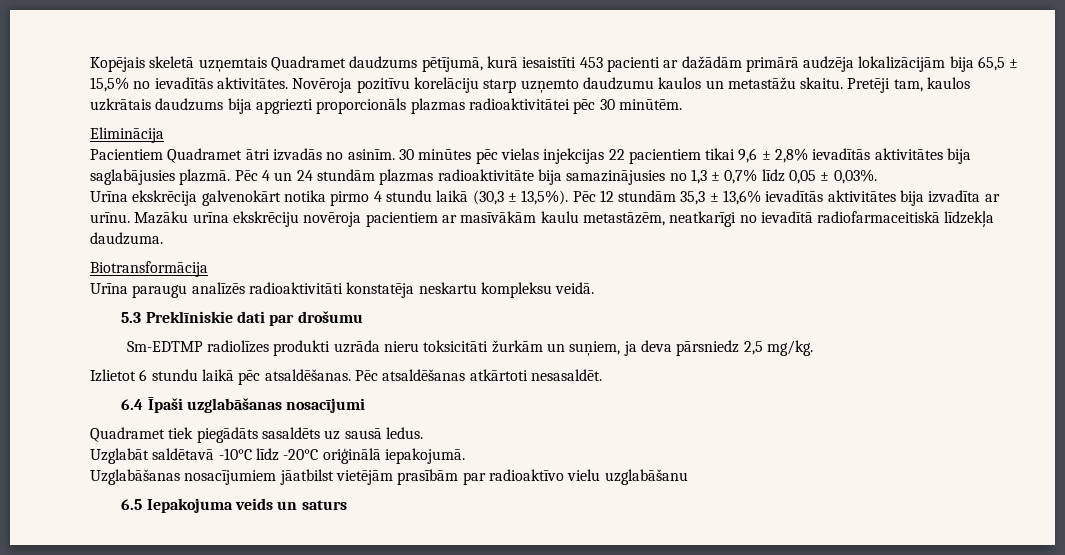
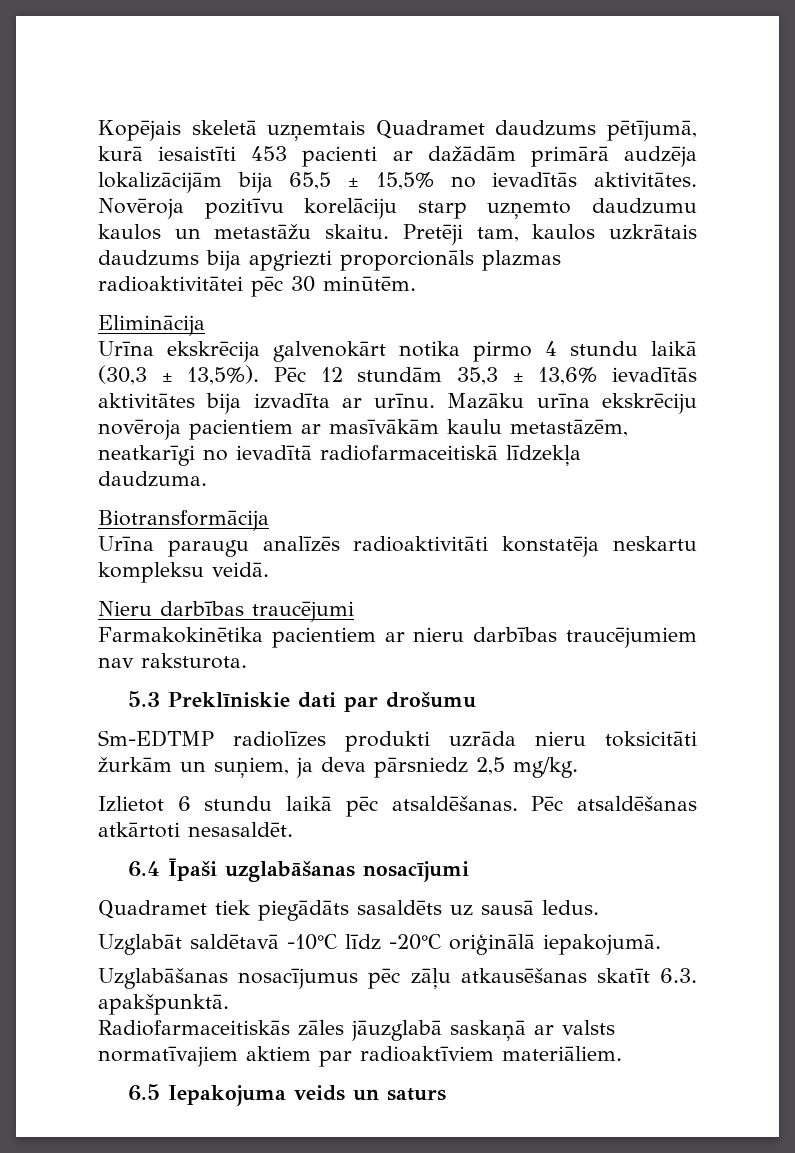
- Pacientiem Quadramet ātri izvadās no asinīm. 30 minūtes pēc vielas injekcijas 22 pacientiem tikai 9,6 ± 2,8% ievadītās aktivitātes bija saglabājusies plazmā. Pēc 4 un 24 stundām plazmas radioaktivitāte bija samazinājusies no 1,3 ± 0,7% līdz 0,05 ± 0,03%.
+ Nieru darbības traucējumi
+ Farmakokinētika pacientiem ar nieru darbības traucējumiem nav raksturota.
- Uzglabāšanas nosacījumiem jāatbilst vietējām prasībām par radioaktīvo vielu uzglabāšanu
+ Uzglabāšanas nosacījumus pēc zāļu atkausēšanas skatīt 6.3. apakšpunktā.
+ Radiofarmaceitiskās zāles jāuzglabā saskaņā ar valsts normatīvajiem aktiem par radioaktīviem materiāliem.

